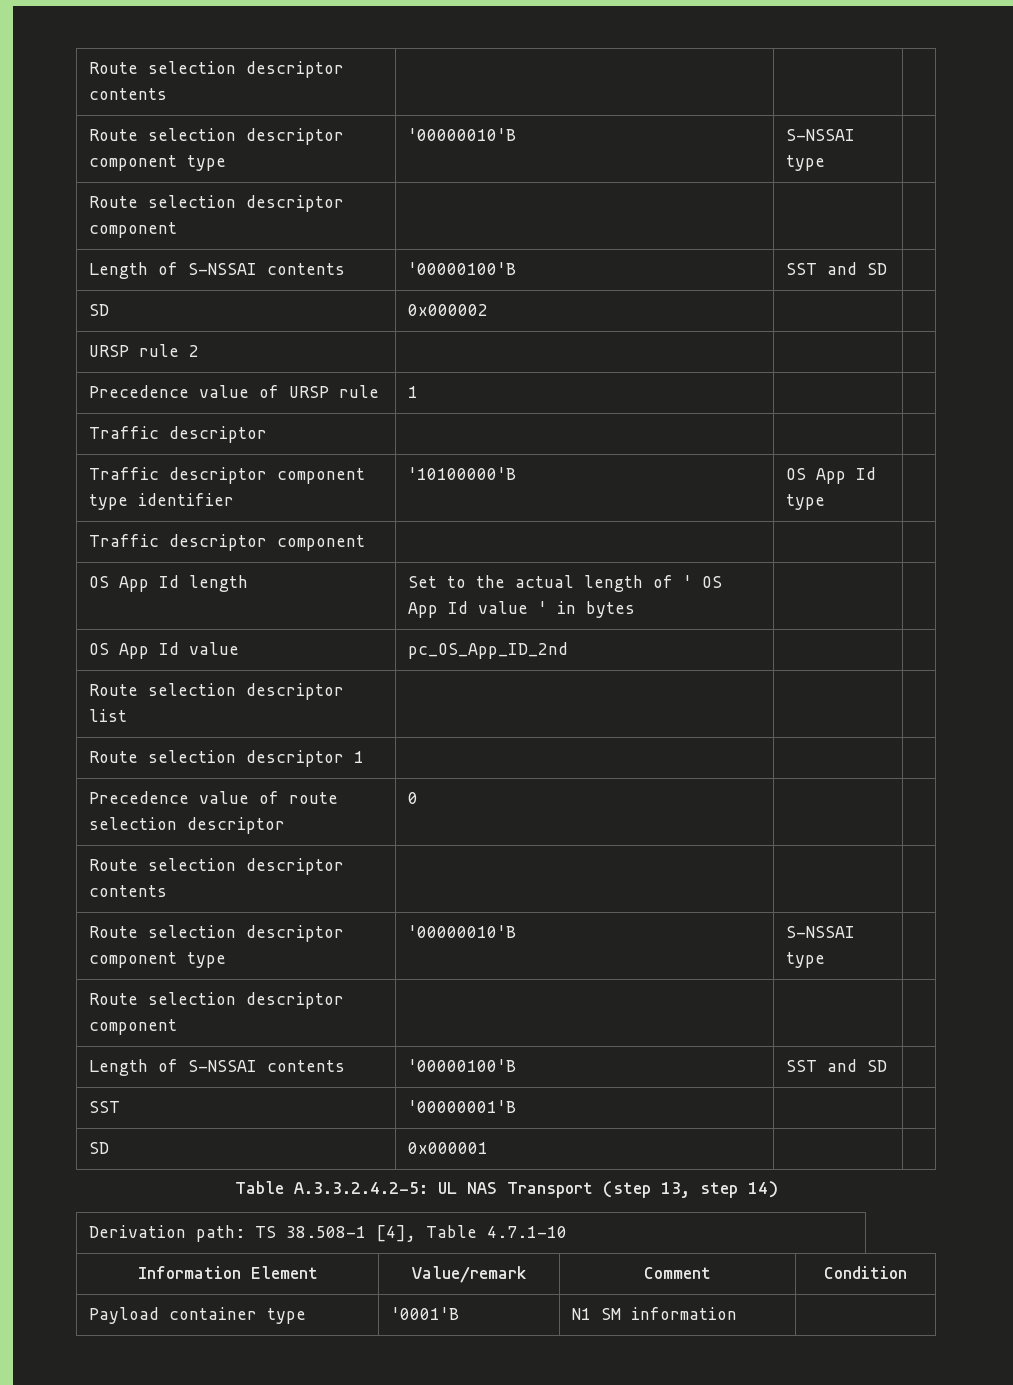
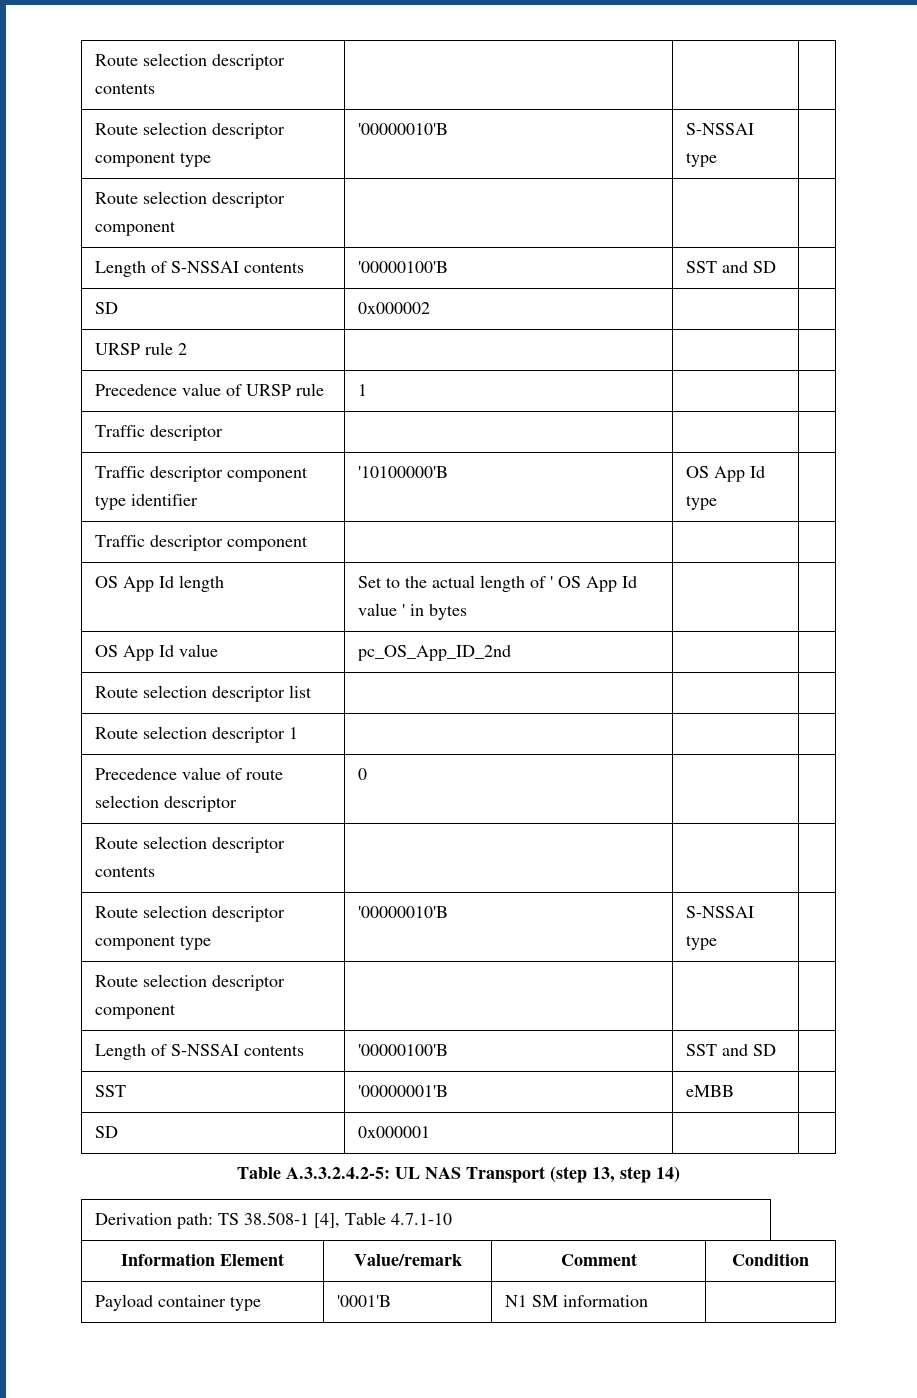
- SST | '00000001'B | |
+ SST | '00000001'B | eMBB |

